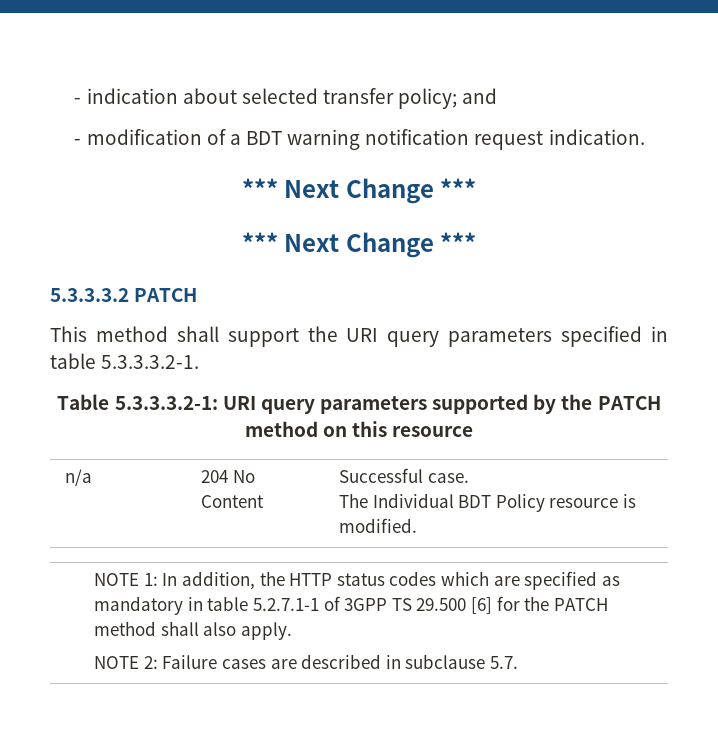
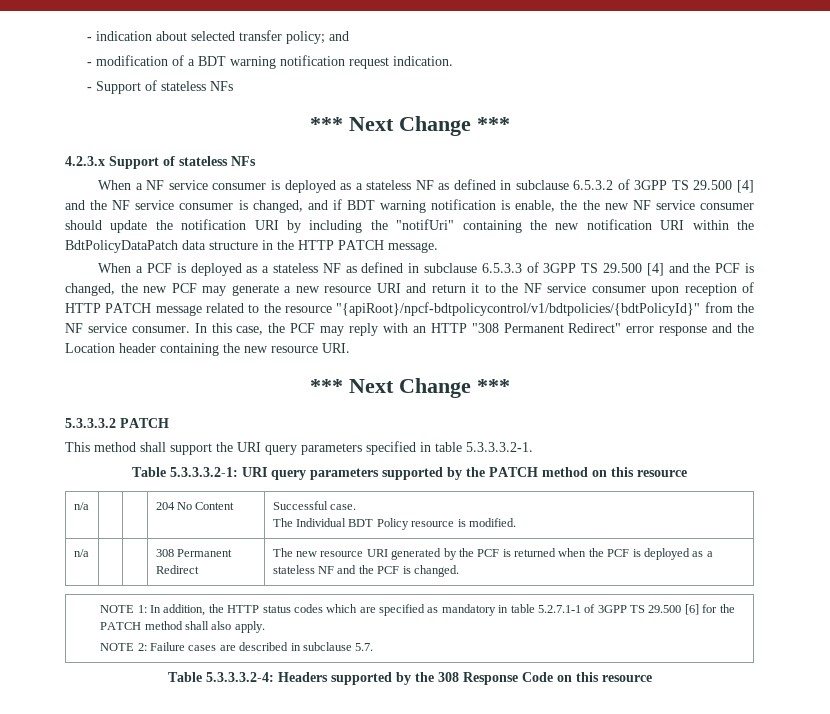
  - modification of a BDT warning notification request indication.
+ - Support of stateless NFs
  *** Next Change ***
+ 4.2.3.x Support of stateless NFs
+ When a NF service consumer is deployed as a stateless NF as defined in subclause 6.5.3.2 of 3GPP TS 29.500 [4] and the NF service consumer is changed, and if BDT warning notification is enable, the the new NF service consumer should update the notification URI by including the "notifUri" containing the new notification URI within the BdtPolicyDataPatch data structure in the HTTP PATCH message.
+ When a PCF is deployed as a stateless NF as defined in subclause 6.5.3.3 of 3GPP TS 29.500 [4] and the PCF is changed, the new PCF may generate a new resource URI and return it to the NF service consumer upon reception of HTTP PATCH message related to the resource "{apiRoot}/npcf-bdtpolicycontrol/v1/bdtpolicies/{bdtPolicyId}" from the NF service consumer. In this case, the PCF may reply with an HTTP "308 Permanent Redirect" error response and the Location header containing the new resource URI.
+ n/a | | | 308 Permanent Redirect | The new resource URI generated by the PCF is returned when the PCF is deployed as a stateless NF and the PCF is changed.
+ Table 5.3.3.3.2-4: Headers supported by the 308 Response Code on this resource

